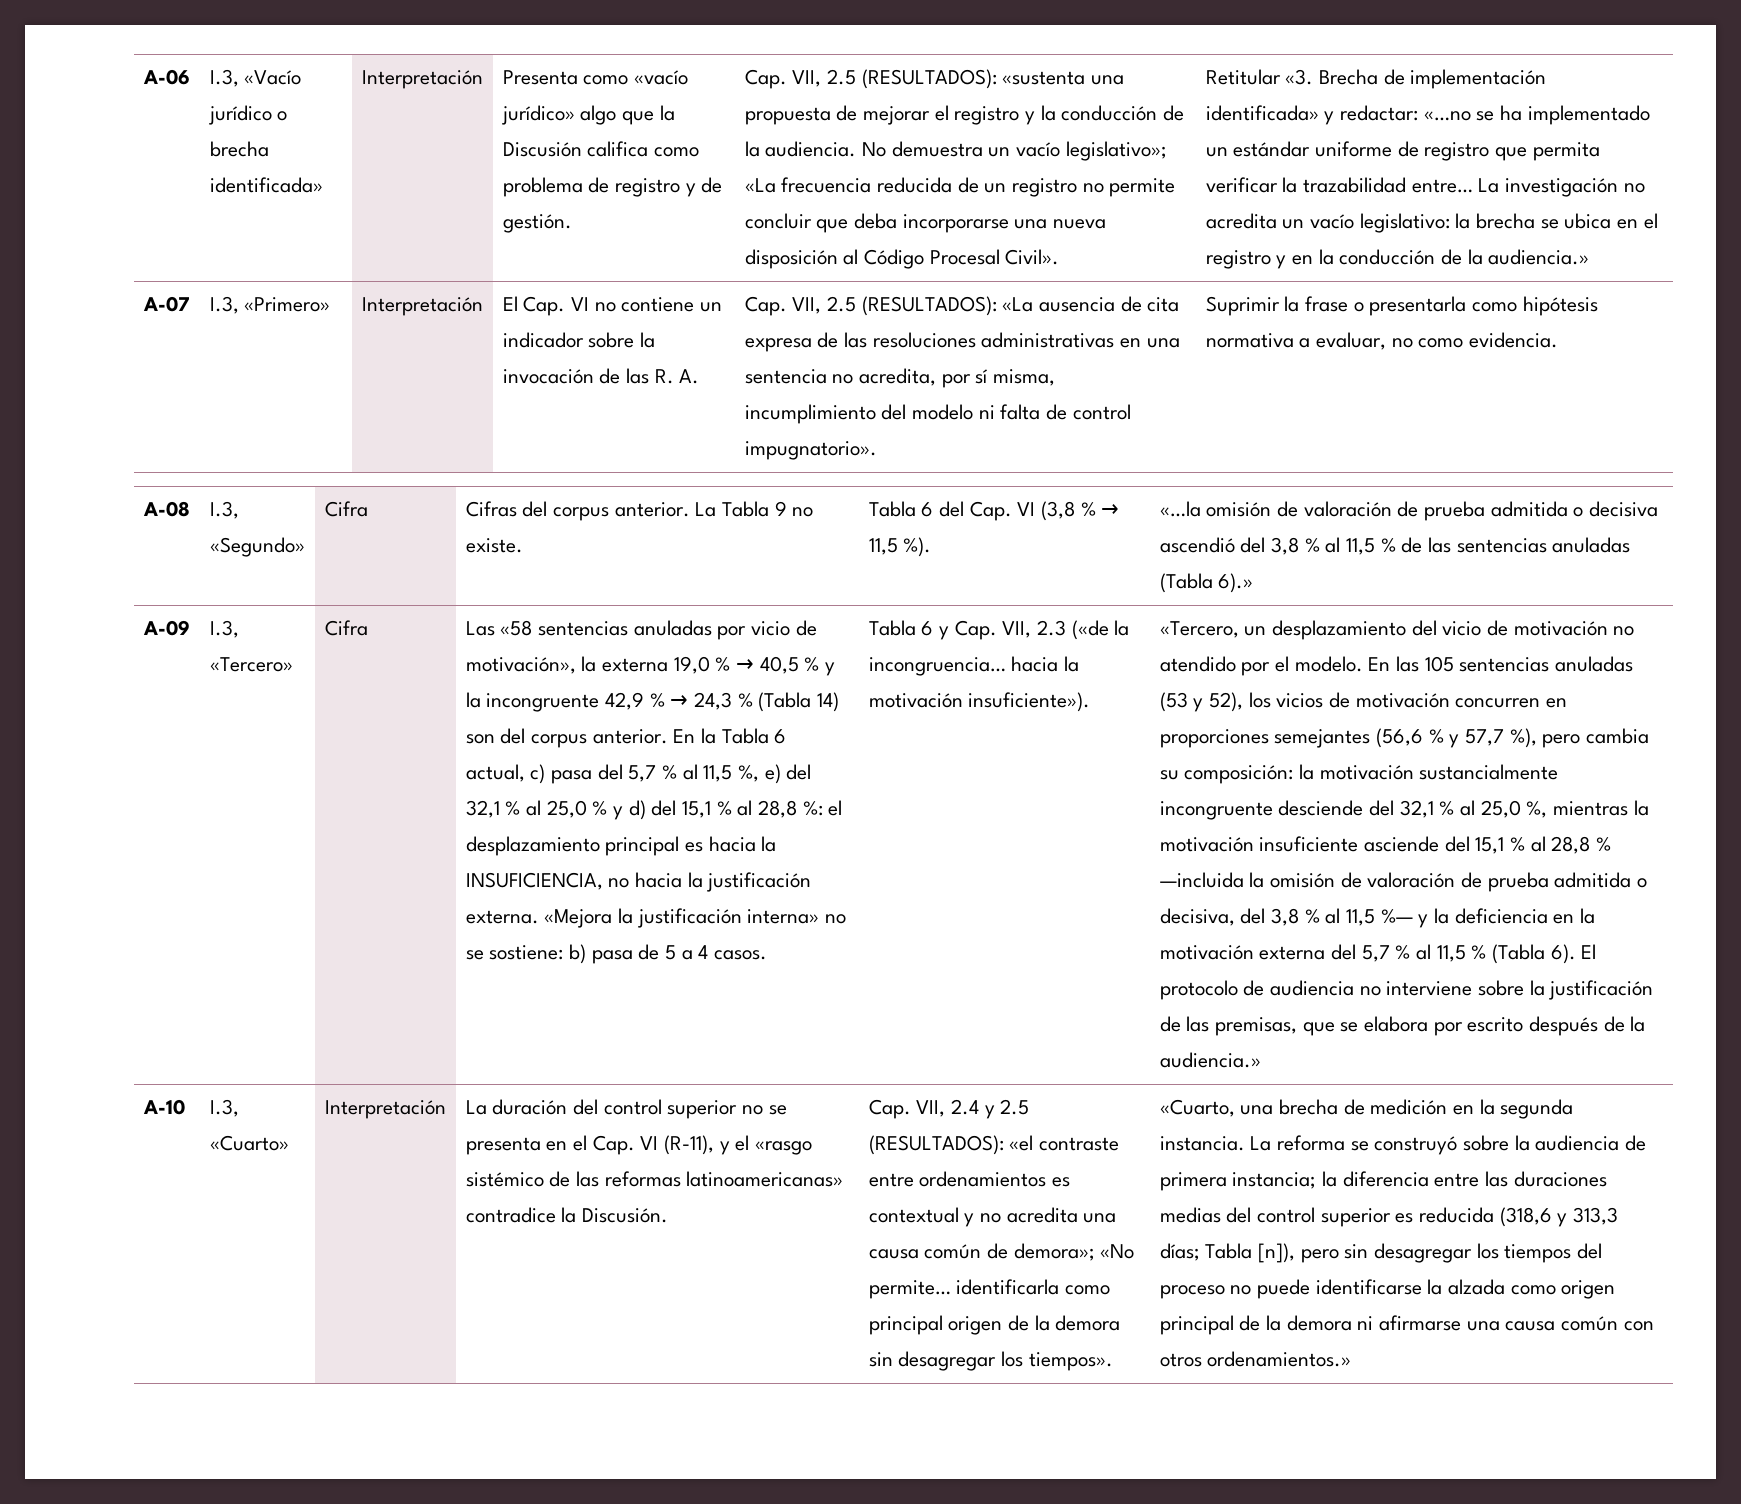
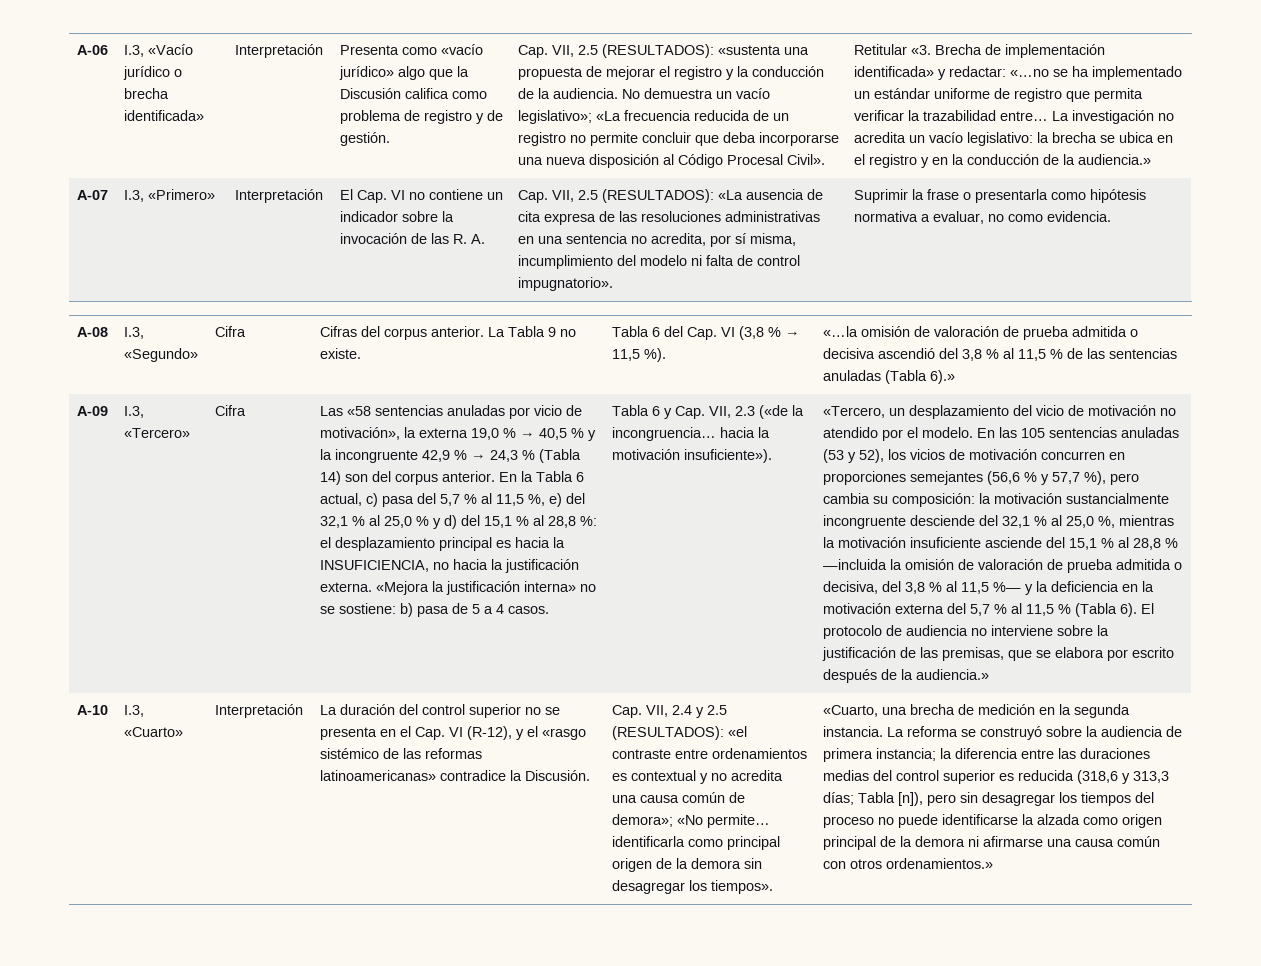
- La duración del control superior no se presenta en el Cap. VI (R-11), y el «rasgo sistémico de las reformas latinoamericanas» contradice la Discusión.
+ La duración del control superior no se presenta en el Cap. VI (R-12), y el «rasgo sistémico de las reformas latinoamericanas» contradice la Discusión.

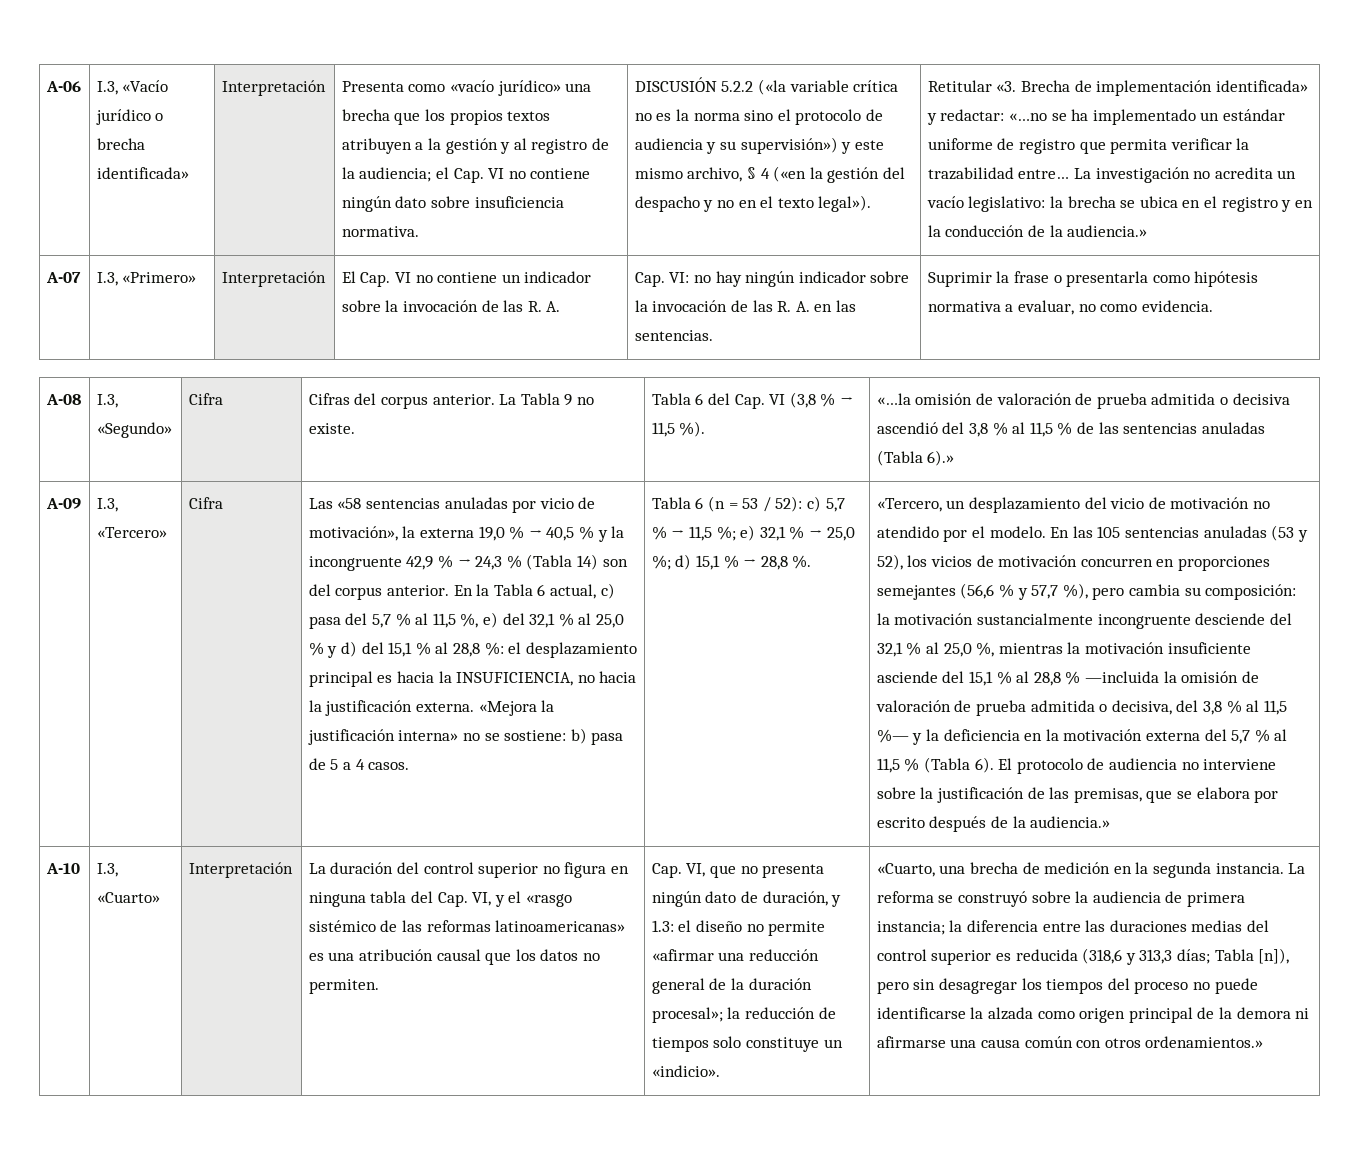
- Presenta como «vacío jurídico» algo que la Discusión califica como problema de registro y de gestión. | Cap. VII, 2.5 (RESULTADOS): «sustenta una propuesta de mejorar el registro y la conducción de la audiencia. No demuestra un vacío legislativo»; «La frecuencia reducida de un registro no permite concluir que deba incorporarse una nueva disposición al Código Procesal Civil».
+ Presenta como «vacío jurídico» una brecha que los propios textos atribuyen a la gestión y al registro de la audiencia; el Cap. VI no contiene ningún dato sobre insuficiencia normativa. | DISCUSIÓN 5.2.2 («la variable crítica no es la norma sino el protocolo de audiencia y su supervisión») y este mismo archivo, § 4 («en la gestión del despacho y no en el texto legal»).
- Cap. VII, 2.5 (RESULTADOS): «La ausencia de cita expresa de las resoluciones administrativas en una sentencia no acredita, por sí misma, incumplimiento del modelo ni falta de control impugnatorio».
+ Cap. VI: no hay ningún indicador sobre la invocación de las R. A. en las sentencias.
- Tabla 6 y Cap. VII, 2.3 («de la incongruencia… hacia la motivación insuficiente»).
+ Tabla 6 (n = 53 / 52): c) 5,7 % → 11,5 %; e) 32,1 % → 25,0 %; d) 15,1 % → 28,8 %.
- La duración del control superior no se presenta en el Cap. VI (R-12), y el «rasgo sistémico de las reformas latinoamericanas» contradice la Discusión. | Cap. VII, 2.4 y 2.5 (RESULTADOS): «el contraste entre ordenamientos es contextual y no acredita una causa común de demora»; «No permite… identificarla como principal origen de la demora sin desagregar los tiempos».
+ La duración del control superior no figura en ninguna tabla del Cap. VI, y el «rasgo sistémico de las reformas latinoamericanas» es una atribución causal que los datos no permiten. | Cap. VI, que no presenta ningún dato de duración, y 1.3: el diseño no permite «afirmar una reducción general de la duración procesal»; la reducción de tiempos solo constituye un «indicio».

